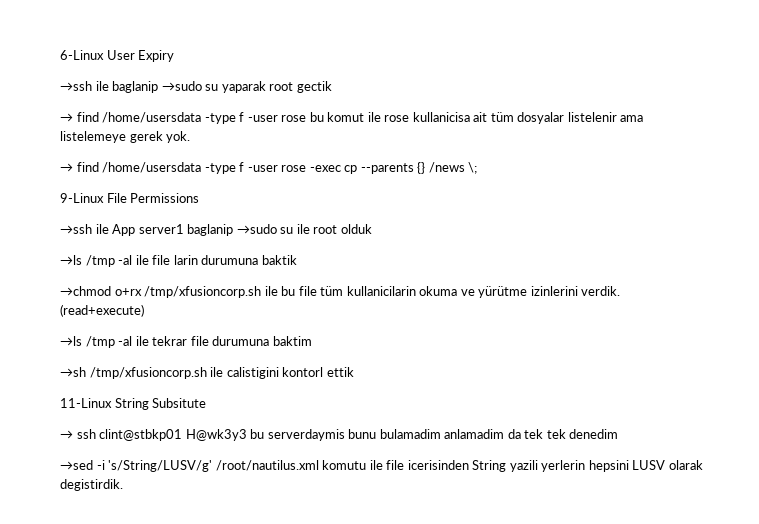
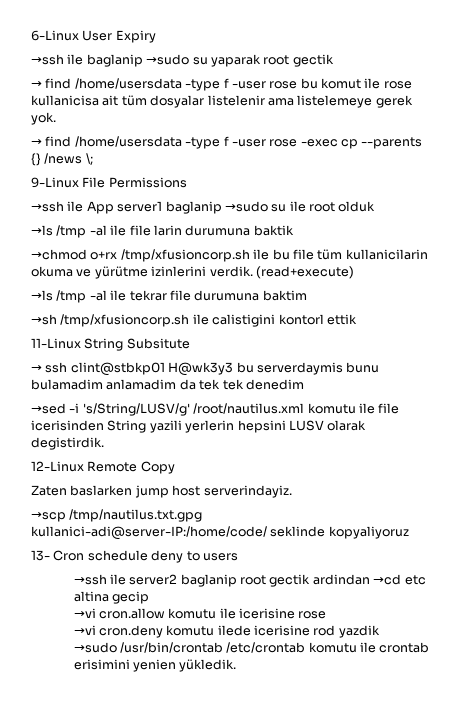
+ 12-Linux Remote Copy
+ Zaten baslarken jump host serverindayiz.
+ →scp /tmp/nautilus.txt.gpg kullanici-adi@server-IP:/home/code/ seklinde kopyaliyoruz
+ 13- Cron schedule deny to users
+ →ssh ile server2 baglanip root gectik ardindan →cd etc altina gecip
+ →vi cron.allow komutu ile icerisine rose
+ →vi cron.deny komutu ilede icerisine rod yazdik
+ →sudo /usr/bin/crontab /etc/crontab komutu ile crontab erisimini yenien yükledik.

